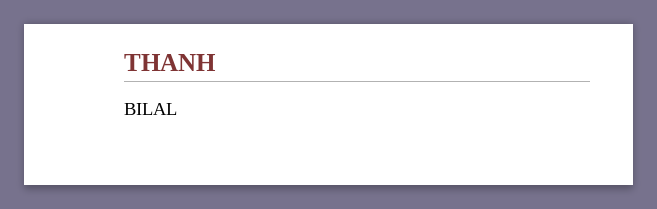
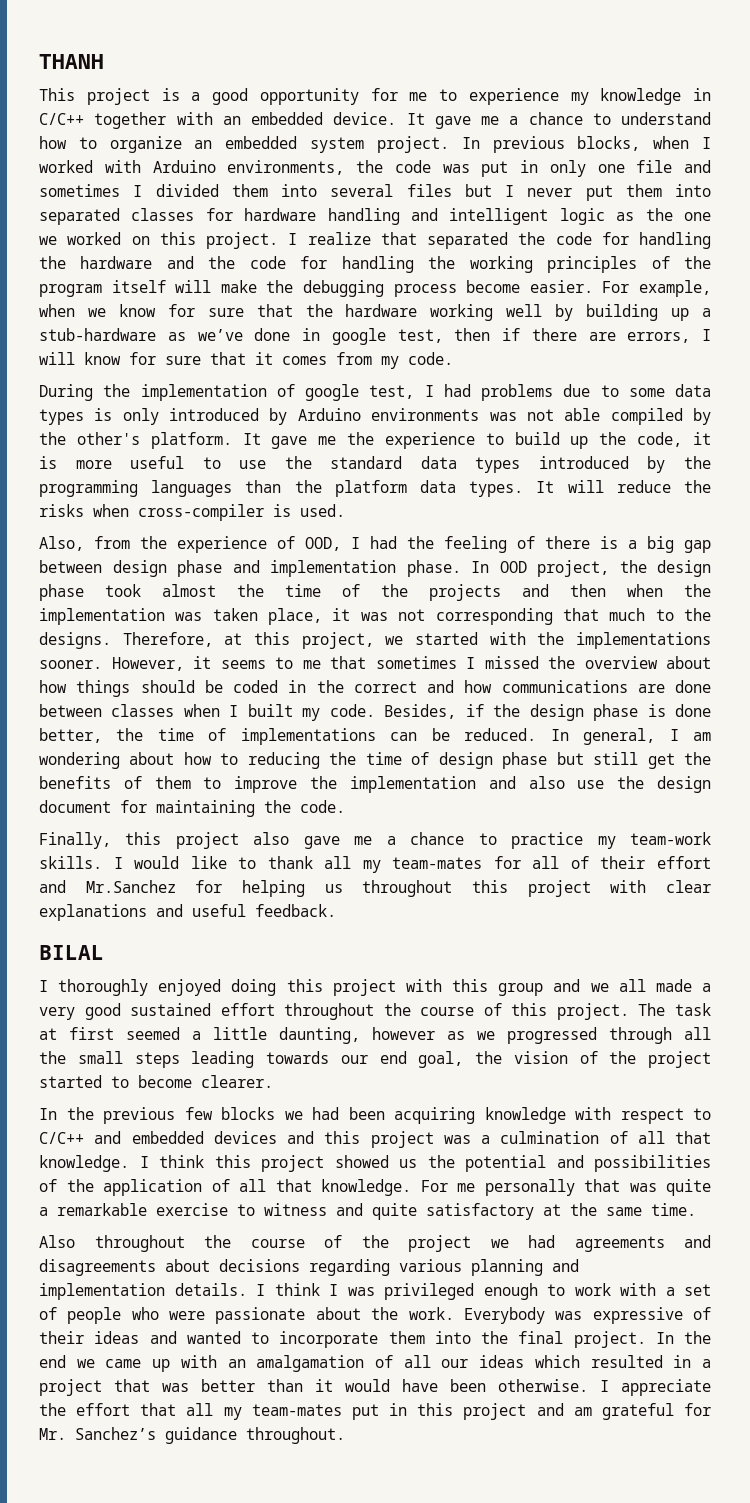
+ This project is a good opportunity for me to experience my knowledge in C/C++ together with an embedded device. It gave me a chance to understand how to organize an embedded system project. In previous blocks, when I worked with Arduino environments, the code was put in only one file and sometimes I divided them into several files but I never put them into separated classes for hardware handling and intelligent logic as the one we worked on this project. I realize that separated the code for handling the hardware and the code for handling the working principles of the program itself will make the debugging process become easier. For example, when we know for sure that the hardware working well by building up a stub-hardware as we’ve done in google test, then if there are errors, I will know for sure that it comes from my code.
+ During the implementation of google test, I had problems due to some data types is only introduced by Arduino environments was not able compiled by the other's platform. It gave me the experience to build up the code, it is more useful to use the standard data types introduced by the programming languages than the platform data types. It will reduce the risks when cross-compiler is used.
+ Also, from the experience of OOD, I had the feeling of there is a big gap between design phase and implementation phase. In OOD project, the design phase took almost the time of the projects and then when the implementation was taken place, it was not corresponding that much to the designs. Therefore, at this project, we started with the implementations sooner. However, it seems to me that sometimes I missed the overview about how things should be coded in the correct and how communications are done between classes when I built my code. Besides, if the design phase is done better, the time of implementations can be reduced. In general, I am wondering about how to reducing the time of design phase but still get the benefits of them to improve the implementation and also use the design document for maintaining the code.
+ Finally, this project also gave me a chance to practice my team-work skills. I would like to thank all my team-mates for all of their effort and Mr.Sanchez for helping us throughout this project with clear explanations and useful feedback.
  BILAL
+ I thoroughly enjoyed doing this project with this group and we all made a very good sustained effort throughout the course of this project. The task at first seemed a little daunting, however as we progressed through all the small steps leading towards our end goal, the vision of the project started to become clearer.
+ In the previous few blocks we had been acquiring knowledge with respect to C/C++ and embedded devices and this project was a culmination of all that knowledge. I think this project showed us the potential and possibilities of the application of all that knowledge. For me personally that was quite a remarkable exercise to witness and quite satisfactory at the same time.
+ Also throughout the course of the project we had agreements and disagreements about decisions regarding various planning and implementation details. I think I was privileged enough to work with a set of people who were passionate about the work. Everybody was expressive of their ideas and wanted to incorporate them into the final project. In the end we came up with an amalgamation of all our ideas which resulted in a project that was better than it would have been otherwise. I appreciate the effort that all my team-mates put in this project and am grateful for Mr. Sanchez’s guidance throughout.

